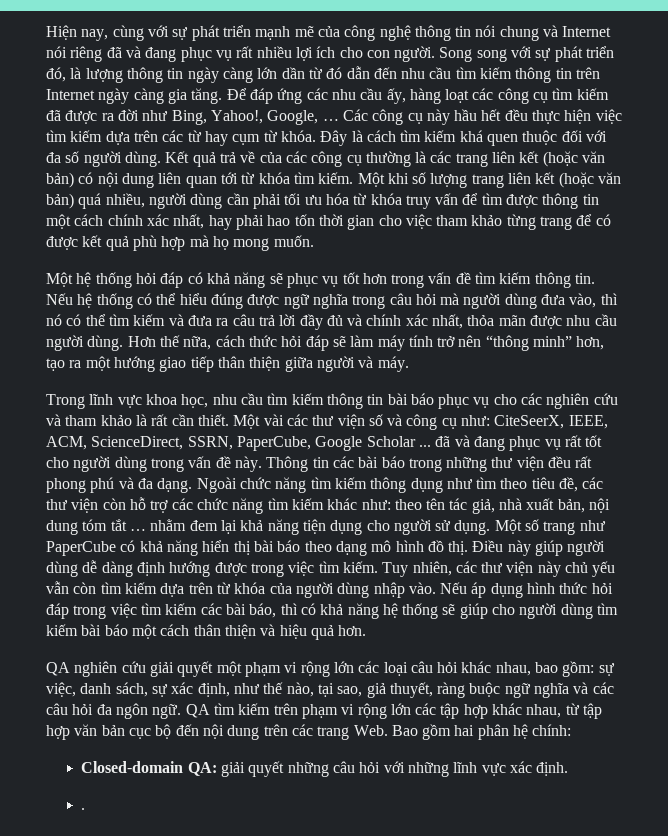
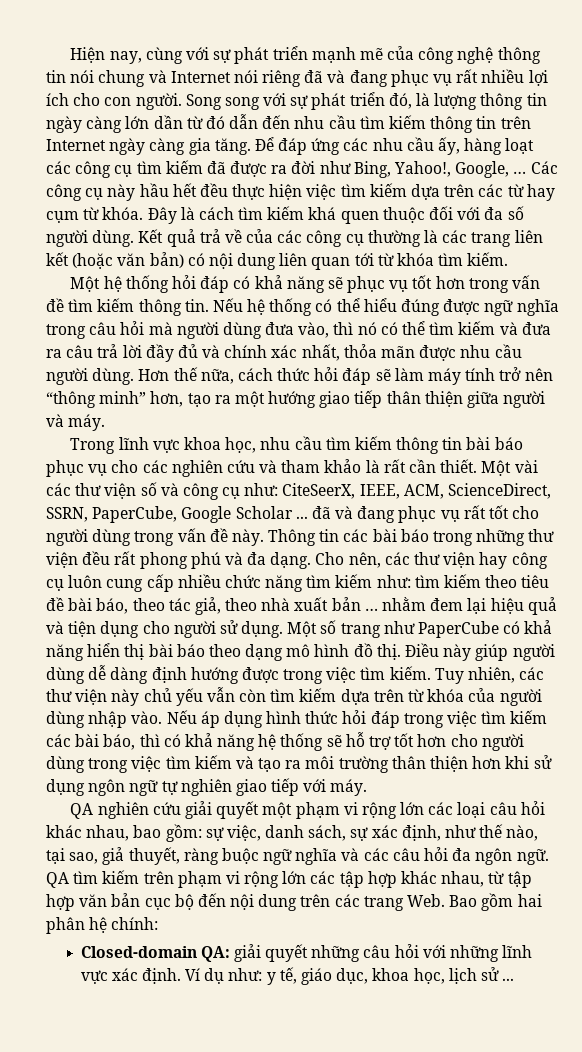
- Một khi số lượng trang liên kết (hoặc văn bản) quá nhiều, người dùng cần phải tối ưu hóa từ khóa truy vấn để tìm được thông tin một cách chính xác nhất, hay phải hao tốn thời gian cho việc tham khảo từng trang để có được kết quả phù hợp mà họ mong muốn.
- Ngoài chức năng tìm kiếm thông dụng như tìm theo tiêu đề, các thư viện còn hỗ trợ các chức năng tìm kiếm khác như: theo tên tác giả, nhà xuất bản, nội dung tóm tắt … nhằm đem lại khả năng tiện dụng cho người sử dụng.
+ Cho nên, các thư viện hay công cụ luôn cung cấp nhiều chức năng tìm kiếm như: tìm kiếm theo tiêu đề bài báo, theo tác giả, theo nhà xuất bản … nhằm đem lại hiệu quả và tiện dụng cho người sử dụng.
- Nếu áp dụng hình thức hỏi đáp trong việc tìm kiếm các bài báo, thì có khả năng hệ thống sẽ giúp cho người dùng tìm kiếm bài báo một cách thân thiện và hiệu quả hơn.
+ Nếu áp dụng hình thức hỏi đáp trong việc tìm kiếm các bài báo, thì có khả năng hệ thống sẽ hỗ trợ tốt hơn cho người dùng trong việc tìm kiếm và tạo ra môi trường thân thiện hơn khi sử dụng ngôn ngữ tự nghiên giao tiếp với máy.
- Closed-domain QA: giải quyết những câu hỏi với những lĩnh vực xác định.
- .
+ Closed-domain QA: giải quyết những câu hỏi với những lĩnh vực xác định. Ví dụ như: y tế, giáo dục, khoa học, lịch sử ...

